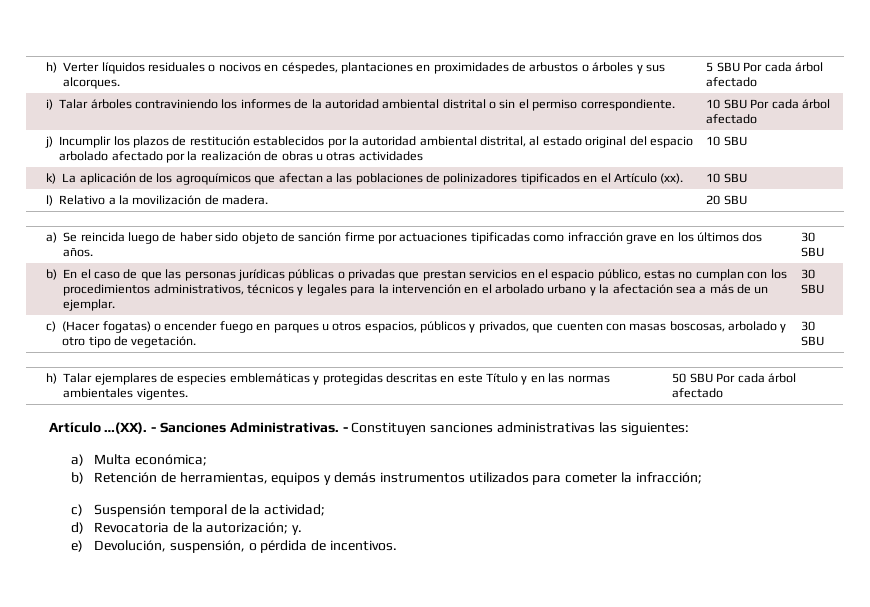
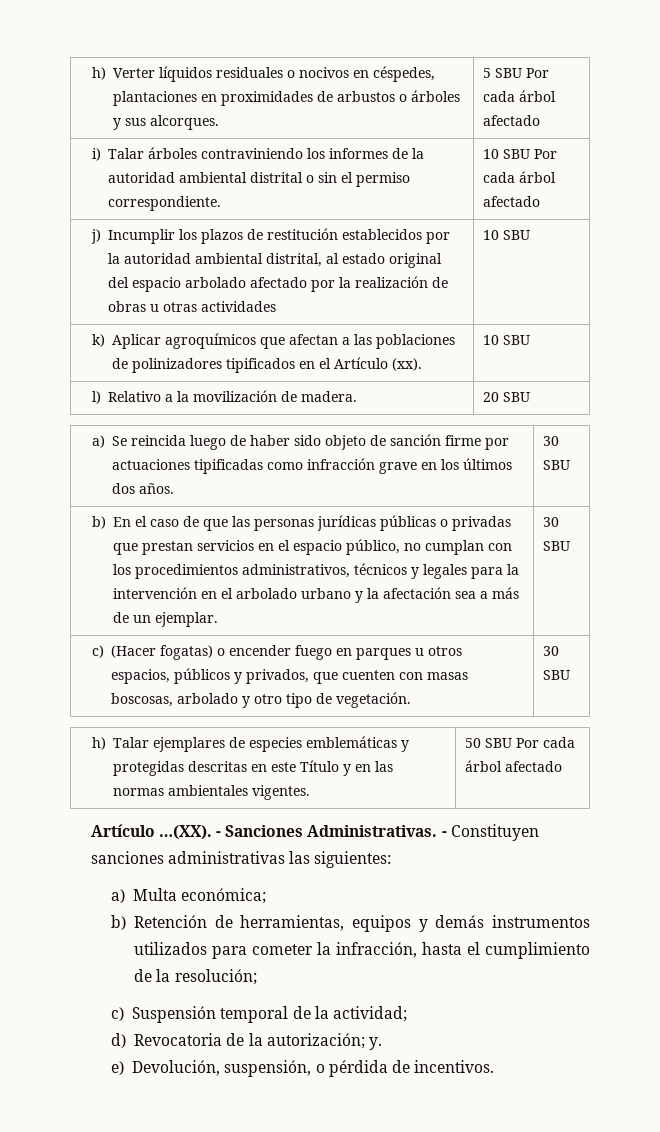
- k) La aplicación de los agroquímicos que afectan a las poblaciones de polinizadores tipificados en el Artículo (xx). | 10 SBU
+ k) Aplicar agroquímicos que afectan a las poblaciones de polinizadores tipificados en el Artículo (xx). | 10 SBU
- b) En el caso de que las personas jurídicas públicas o privadas que prestan servicios en el espacio público, estas no cumplan con los procedimientos administrativos, técnicos y legales para la intervención en el arbolado urbano y la afectación sea a más de un ejemplar.
+ b) En el caso de que las personas jurídicas públicas o privadas que prestan servicios en el espacio público, no cumplan con los procedimientos administrativos, técnicos y legales para la intervención en el arbolado urbano y la afectación sea a más de un ejemplar.
- b) Retención de herramientas, equipos y demás instrumentos utilizados para cometer la infracción;
+ b) Retención de herramientas, equipos y demás instrumentos utilizados para cometer la infracción, hasta el cumplimiento de la resolución;

